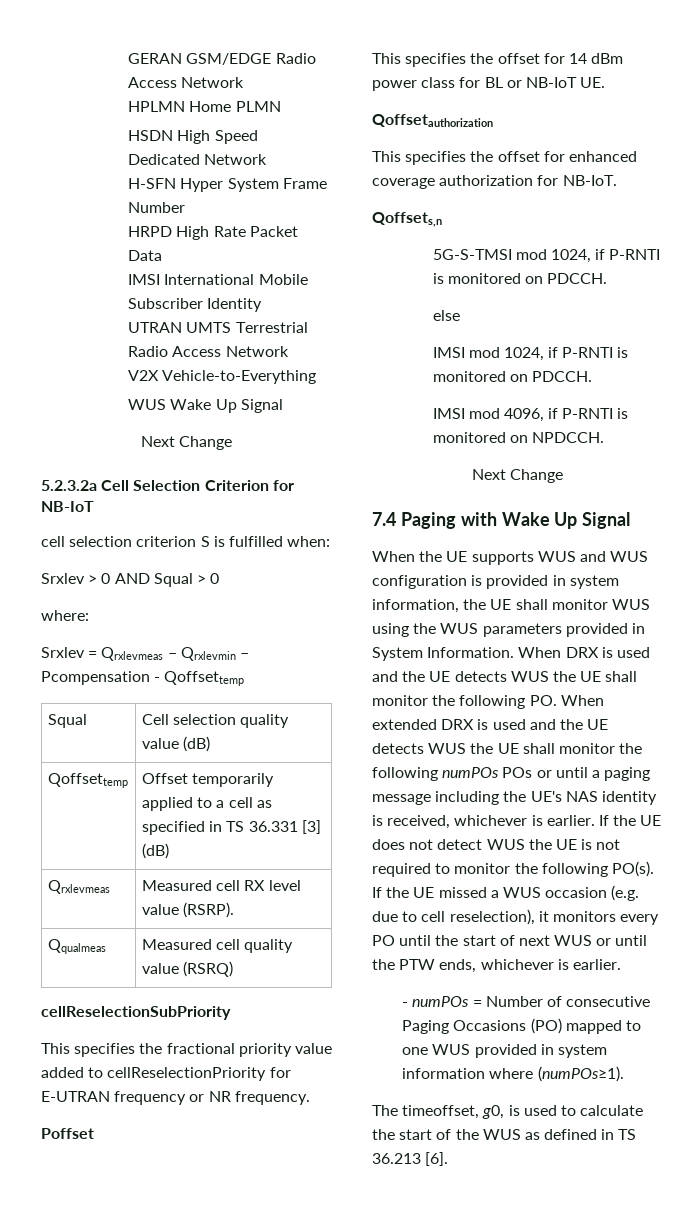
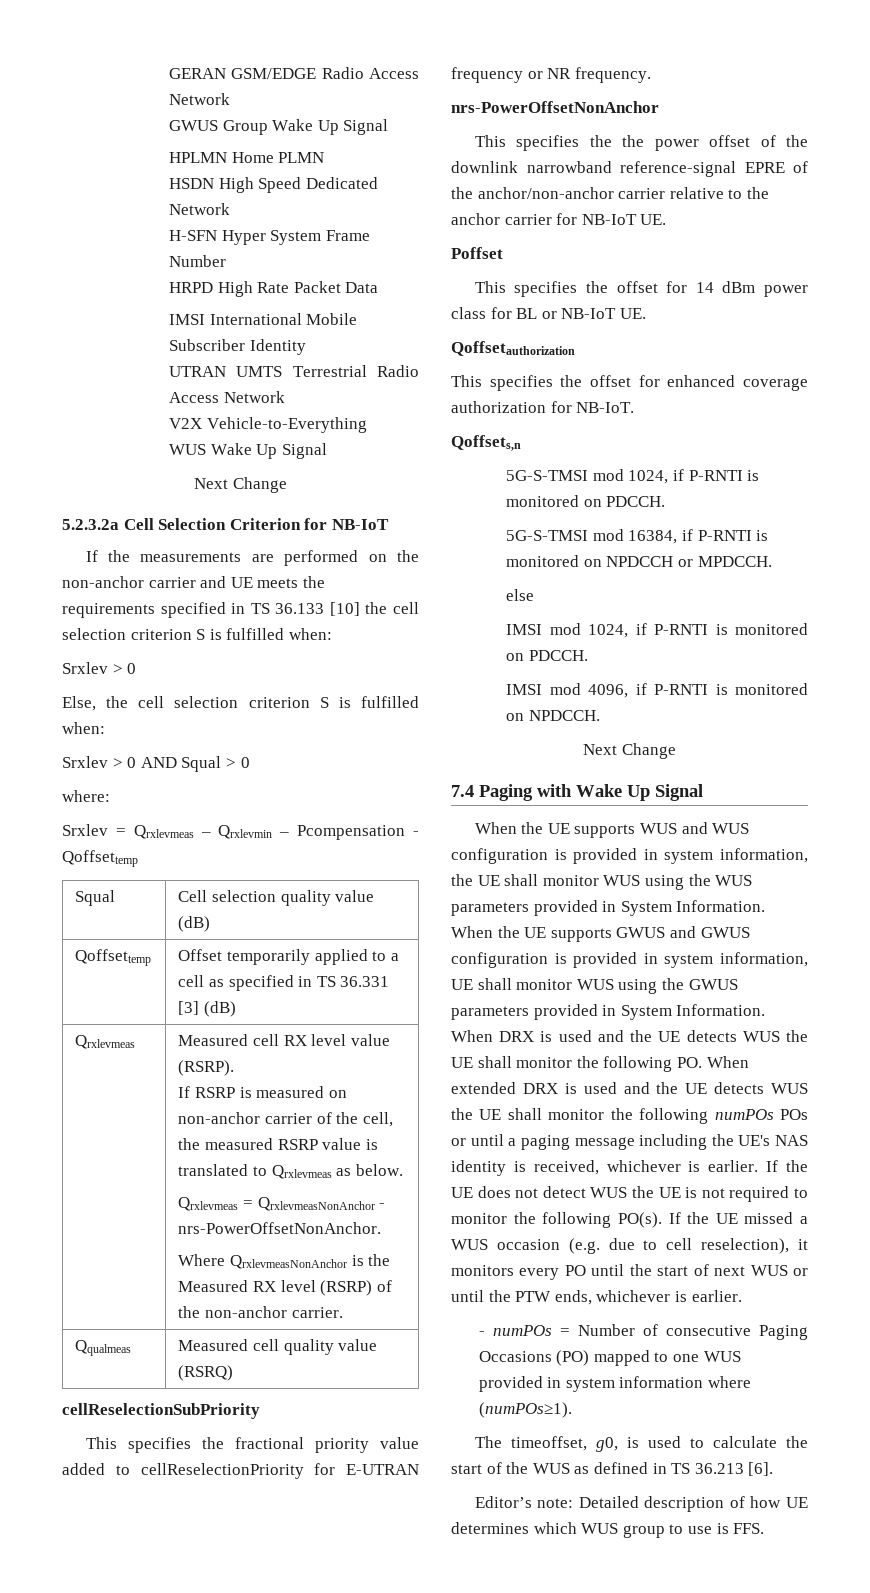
+ GWUS Group Wake Up Signal
- cell selection criterion S is fulfilled when:
+ If the measurements are performed on the non-anchor carrier and UE meets the requirements specified in TS 36.133 [10] the cell selection criterion S is fulfilled when:
+ Srxlev > 0
+ Else, the cell selection criterion S is fulfilled when:
+ If RSRP is measured on non-anchor carrier of the cell, the measured RSRP value is translated to Qrxlevmeas as below.
+ Qrxlevmeas = QrxlevmeasNonAnchor - nrs-PowerOffsetNonAnchor.
+ Where QrxlevmeasNonAnchor is the Measured RX level (RSRP) of the non-anchor carrier.
+ nrs-PowerOffsetNonAnchor
+ This specifies the the power offset of the downlink narrowband reference-signal EPRE of the anchor/non-anchor carrier relative to the anchor carrier for NB-IoT UE.
+ 5G-S-TMSI mod 16384, if P-RNTI is monitored on NPDCCH or MPDCCH.
- When DRX is used and the UE detects WUS the UE shall monitor the following PO. When extended DRX is used and the UE detects WUS the UE shall monitor the following numPOs POs or until a paging message including the UE's NAS identity is received, whichever is earlier.
+ When the UE supports GWUS and GWUS configuration is provided in system information, UE shall monitor WUS using the GWUS parameters provided in System Information. When DRX is used and the UE detects WUS the UE shall monitor the following PO. When extended DRX is used and the UE detects WUS the UE shall monitor the following numPOs POs or until a paging message including the UE's NAS identity is received, whichever is earlier.
+ Editor’s note: Detailed description of how UE determines which WUS group to use is FFS.

